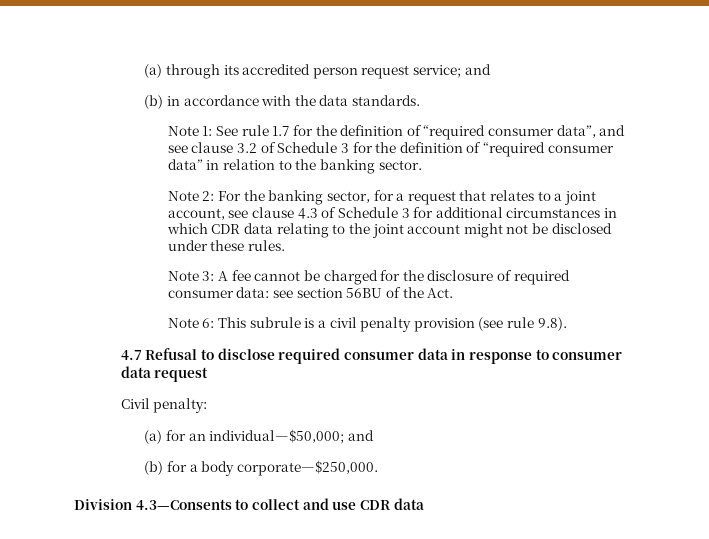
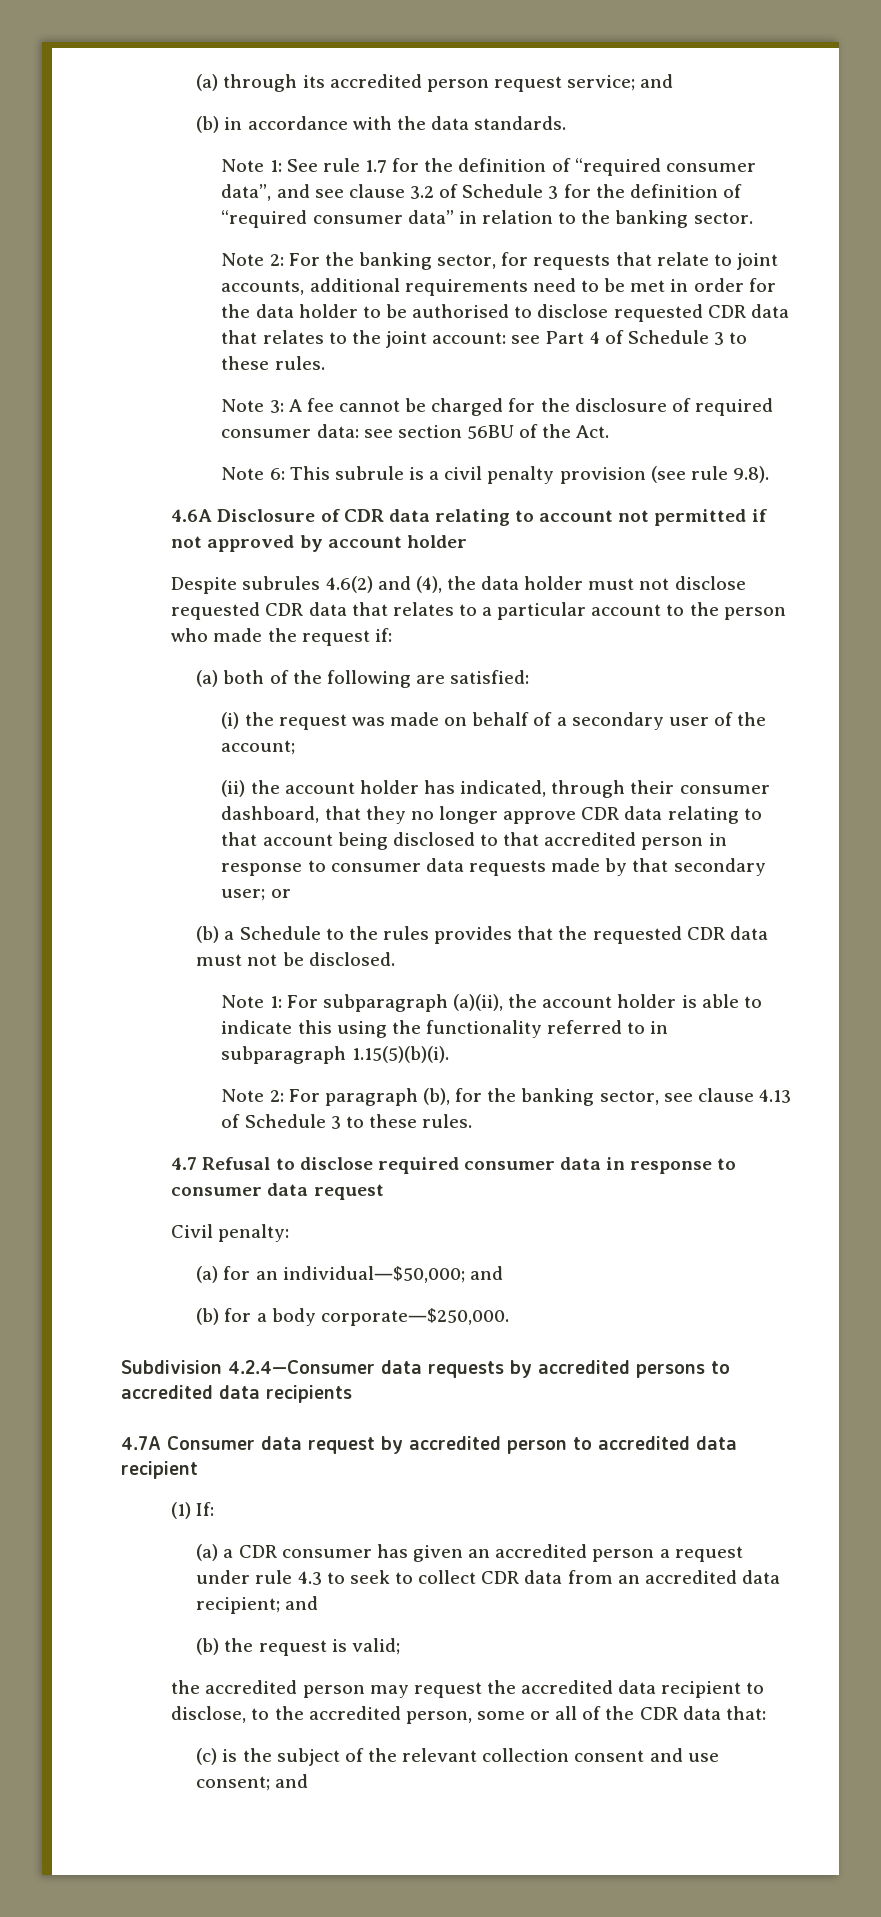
- Note 2: For the banking sector, for a request that relates to a joint account, see clause 4.3 of Schedule 3 for additional circumstances in which CDR data relating to the joint account might not be disclosed under these rules.
+ Note 2: For the banking sector, for requests that relate to joint accounts, additional requirements need to be met in order for the data holder to be authorised to disclose requested CDR data that relates to the joint account: see Part 4 of Schedule 3 to these rules.
+ 4.6A Disclosure of CDR data relating to account not permitted if not approved by account holder
+ Despite subrules 4.6(2) and (4), the data holder must not disclose requested CDR data that relates to a particular account to the person who made the request if:
+ (a) both of the following are satisfied:
+ (i) the request was made on behalf of a secondary user of the account;
+ (ii) the account holder has indicated, through their consumer dashboard, that they no longer approve CDR data relating to that account being disclosed to that accredited person in response to consumer data requests made by that secondary user; or
+ (b) a Schedule to the rules provides that the requested CDR data must not be disclosed.
+ Note 1: For subparagraph (a)(ii), the account holder is able to indicate this using the functionality referred to in subparagraph 1.15(5)(b)(i).
+ Note 2: For paragraph (b), for the banking sector, see clause 4.13 of Schedule 3 to these rules.
- Division 4.3—Consents to collect and use CDR data
+ Subdivision 4.2.4—Consumer data requests by accredited persons to accredited data recipients
+ 4.7A Consumer data request by accredited person to accredited data recipient
+ (1) If:
+ (a) a CDR consumer has given an accredited person a request under rule 4.3 to seek to collect CDR data from an accredited data recipient; and
+ (b) the request is valid;
+ the accredited person may request the accredited data recipient to disclose, to the accredited person, some or all of the CDR data that:
+ (c) is the subject of the relevant collection consent and use consent; and

